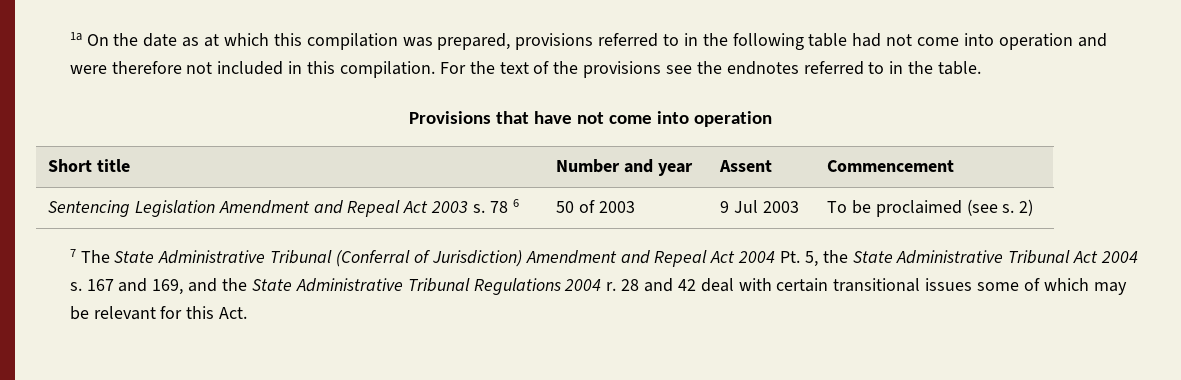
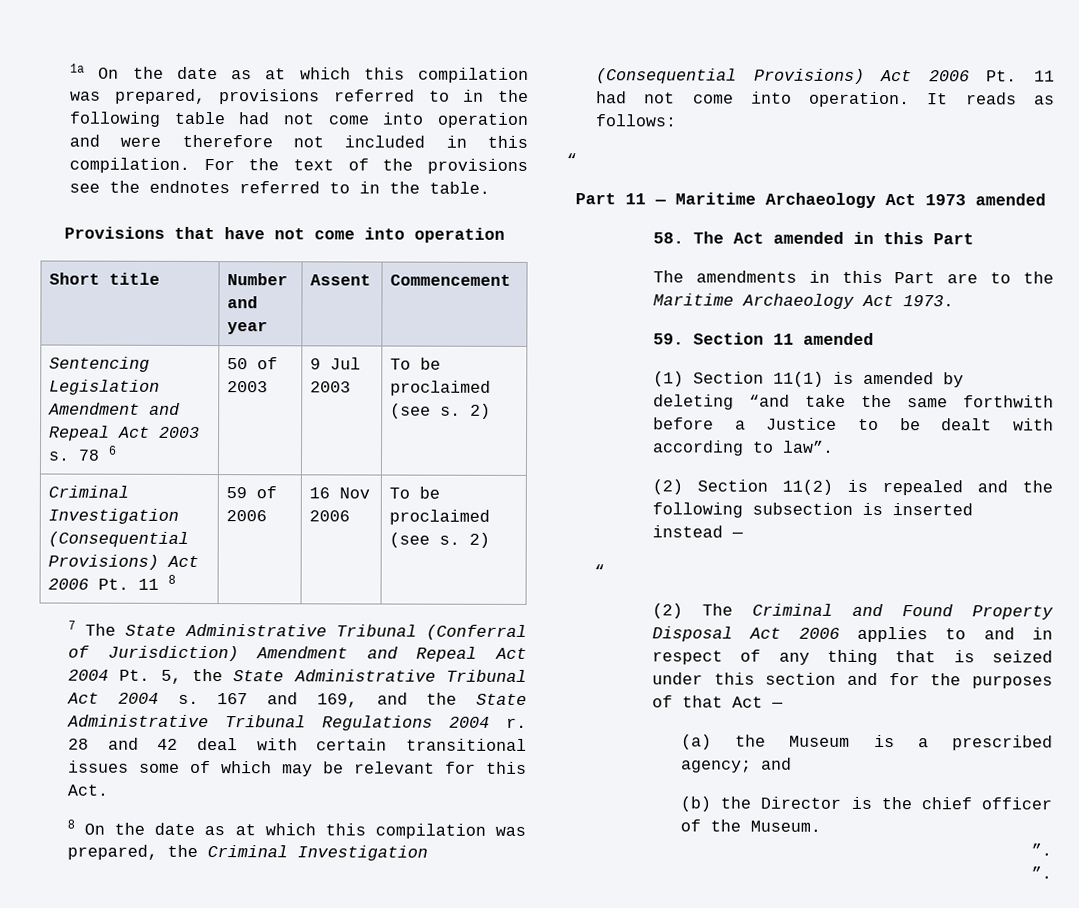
+ Criminal Investigation (Consequential Provisions) Act 2006 Pt. 11 8 | 59 of 2006 | 16 Nov 2006 | To be proclaimed (see s. 2)
+ 8 On the date as at which this compilation was prepared, the Criminal Investigation (Consequential Provisions) Act 2006 Pt. 11 had not come into operation. It reads as follows:
+ “
+ Part 11 — Maritime Archaeology Act 1973 amended
+ 58. The Act amended in this Part
+ The amendments in this Part are to the Maritime Archaeology Act 1973.
+ 59. Section 11 amended
+ (1) Section 11(1) is amended by deleting “and take the same forthwith before a Justice to be dealt with according to law”.
+ (2) Section 11(2) is repealed and the following subsection is inserted instead —
+ “
+ (2) The Criminal and Found Property Disposal Act 2006 applies to and in respect of any thing that is seized under this section and for the purposes of that Act —
+ (a) the Museum is a prescribed agency; and
+ (b) the Director is the chief officer of the Museum.
+ ”.
+ ”.

